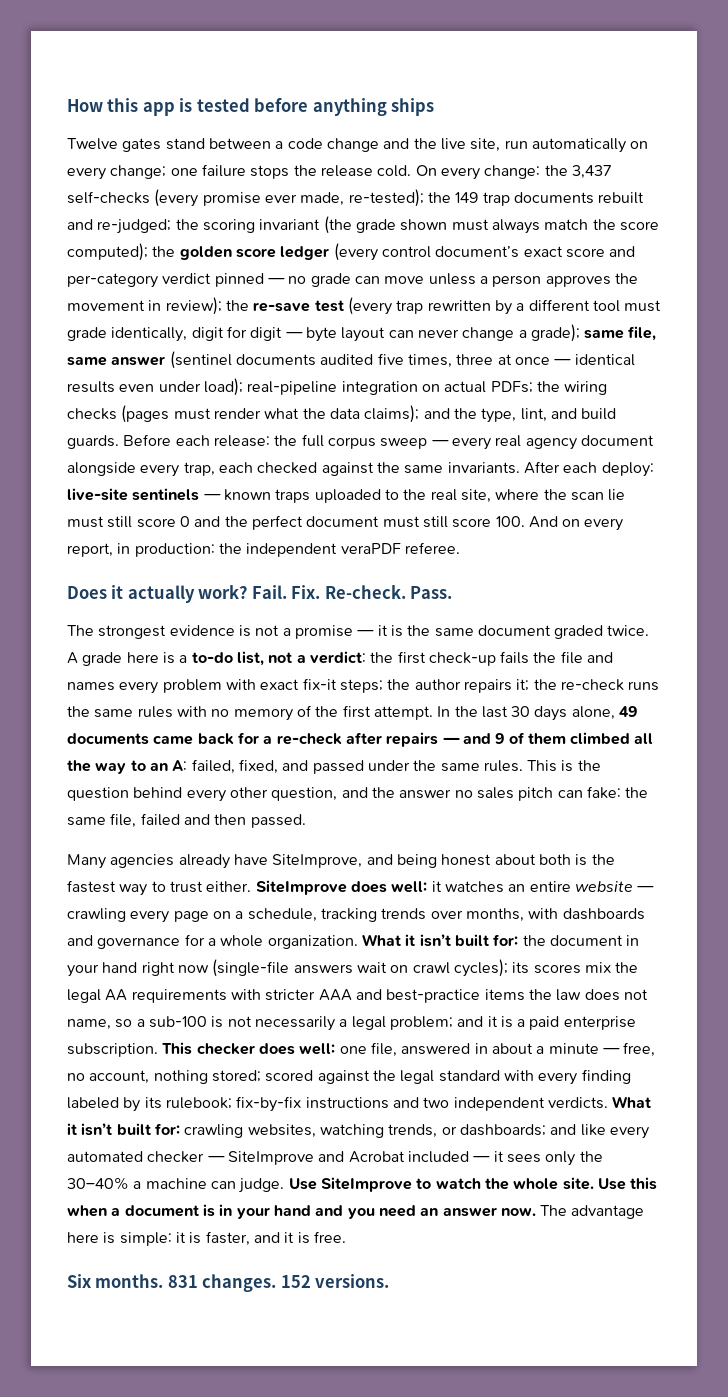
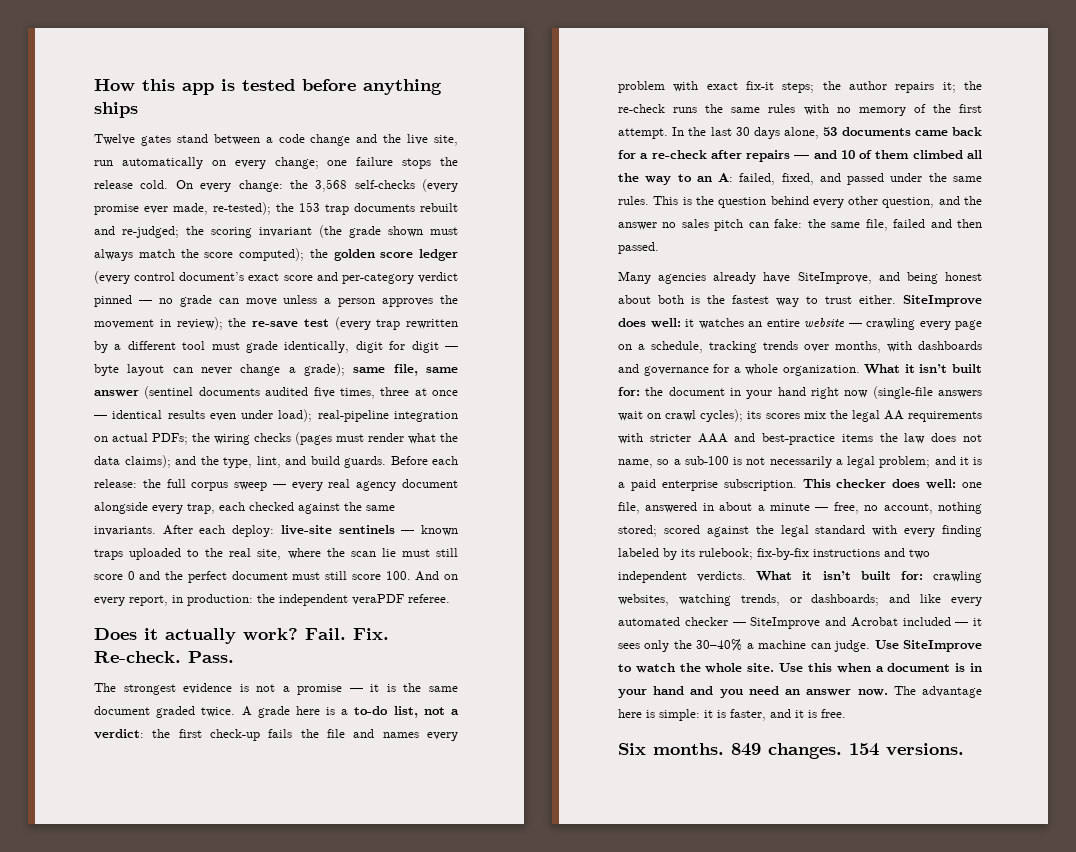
- the 3,437 self-checks (every promise ever made, re-tested);
+ the 3,568 self-checks (every promise ever made, re-tested);
- the 149 trap documents rebuilt and re-judged;
+ the 153 trap documents rebuilt and re-judged;
- In the last 30 days alone, 49 documents came back for a re-check after repairs — and 9 of them climbed all the way to an A: failed, fixed, and passed under the same rules.
+ In the last 30 days alone, 53 documents came back for a re-check after repairs — and 10 of them climbed all the way to an A: failed, fixed, and passed under the same rules.
- 831 changes. 152 versions.
+ 849 changes. 154 versions.

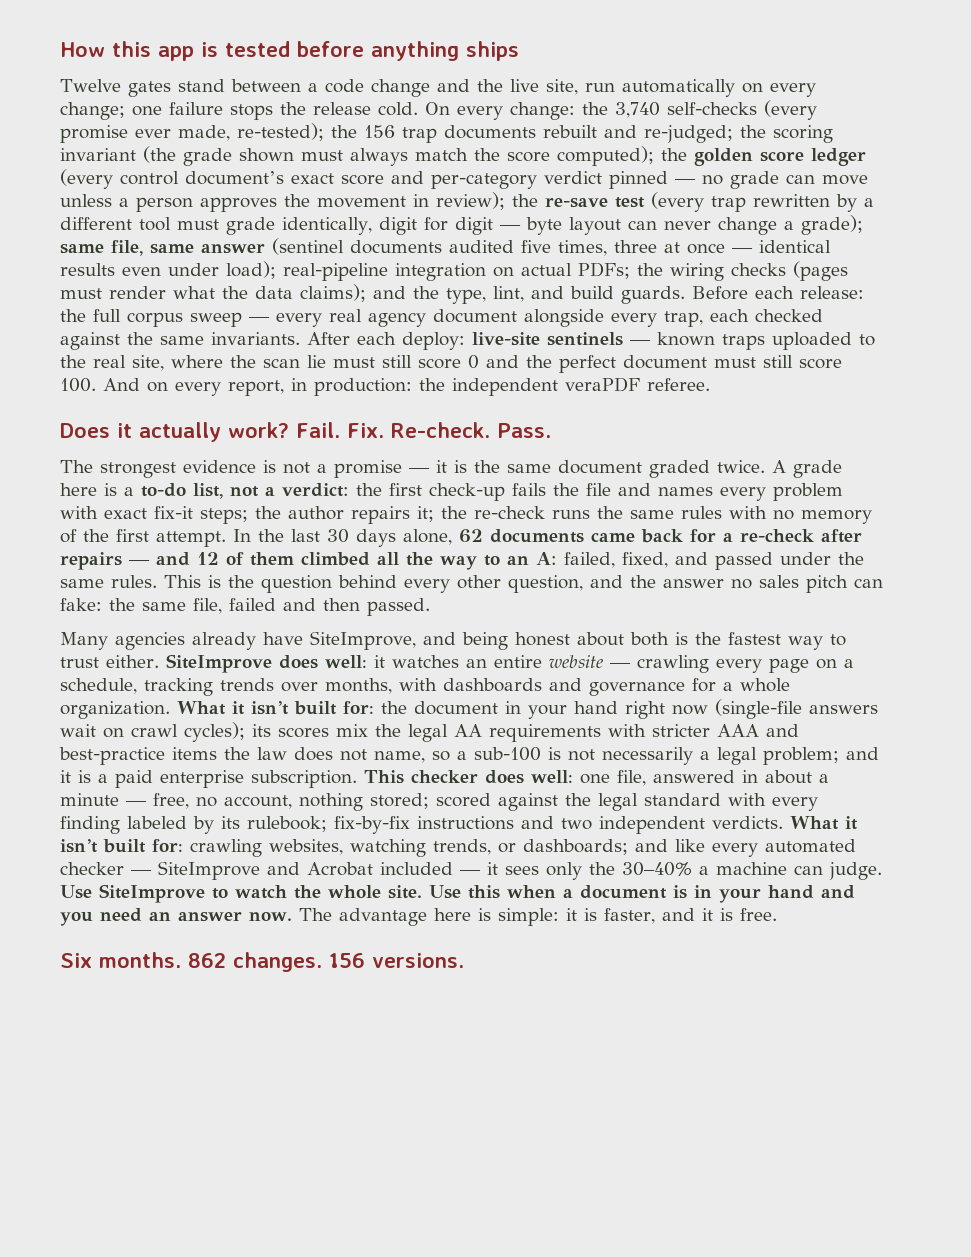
- the 3,568 self-checks (every promise ever made, re-tested);
+ the 3,740 self-checks (every promise ever made, re-tested);
- the 153 trap documents rebuilt and re-judged;
+ the 156 trap documents rebuilt and re-judged;
- In the last 30 days alone, 53 documents came back for a re-check after repairs — and 10 of them climbed all the way to an A: failed, fixed, and passed under the same rules.
+ In the last 30 days alone, 62 documents came back for a re-check after repairs — and 12 of them climbed all the way to an A: failed, fixed, and passed under the same rules.
- 849 changes. 154 versions.
+ 862 changes. 156 versions.

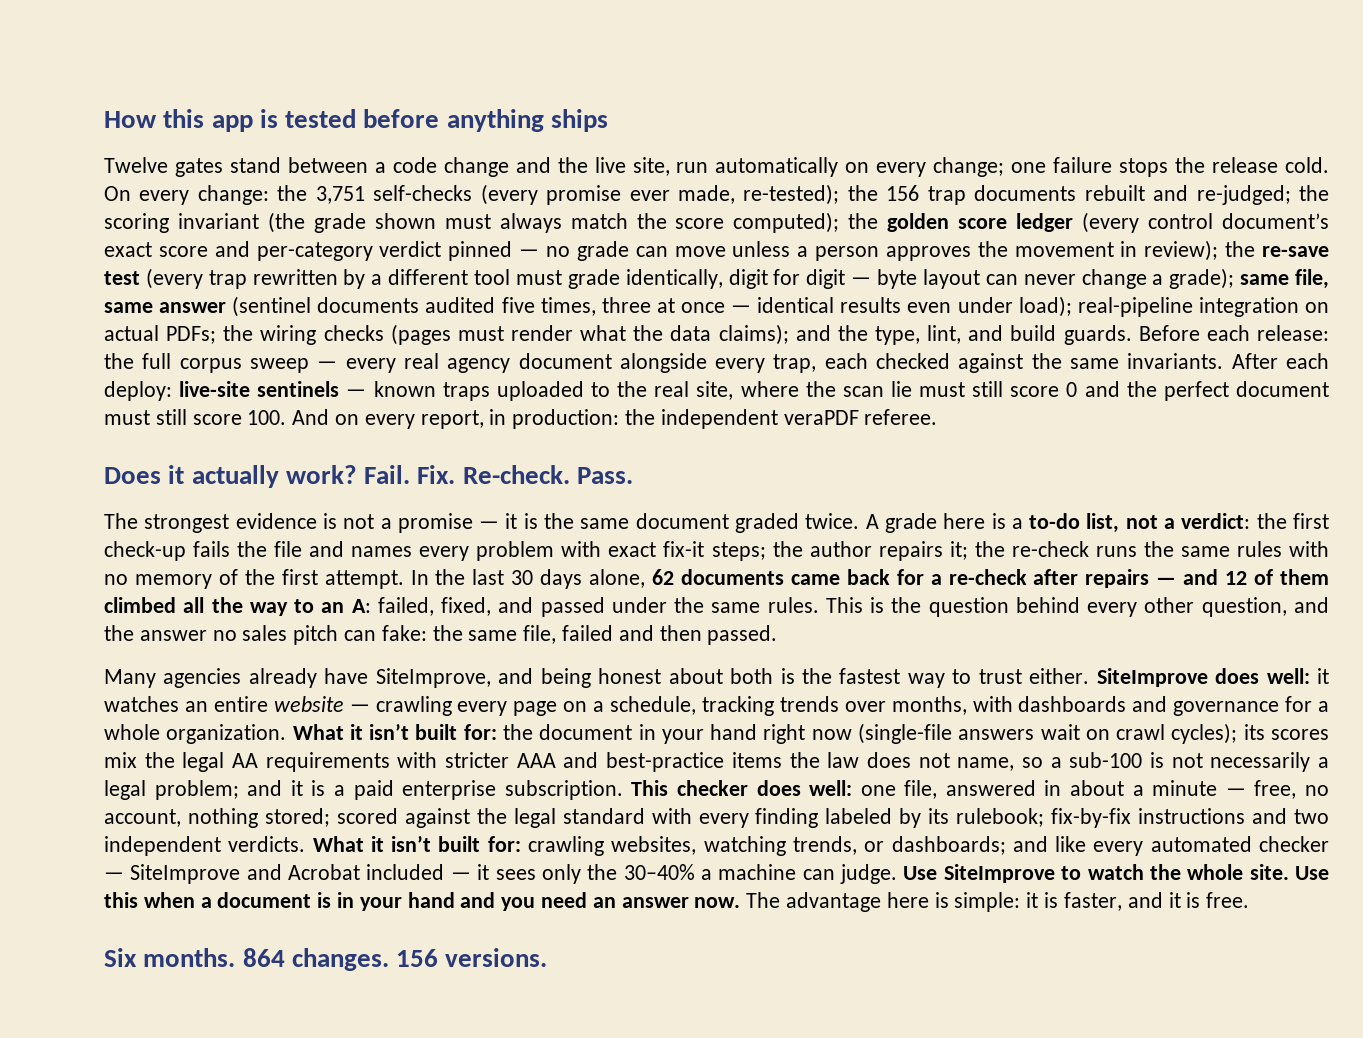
- the 3,740 self-checks (every promise ever made, re-tested);
+ the 3,751 self-checks (every promise ever made, re-tested);
- 862 changes.
+ 864 changes.

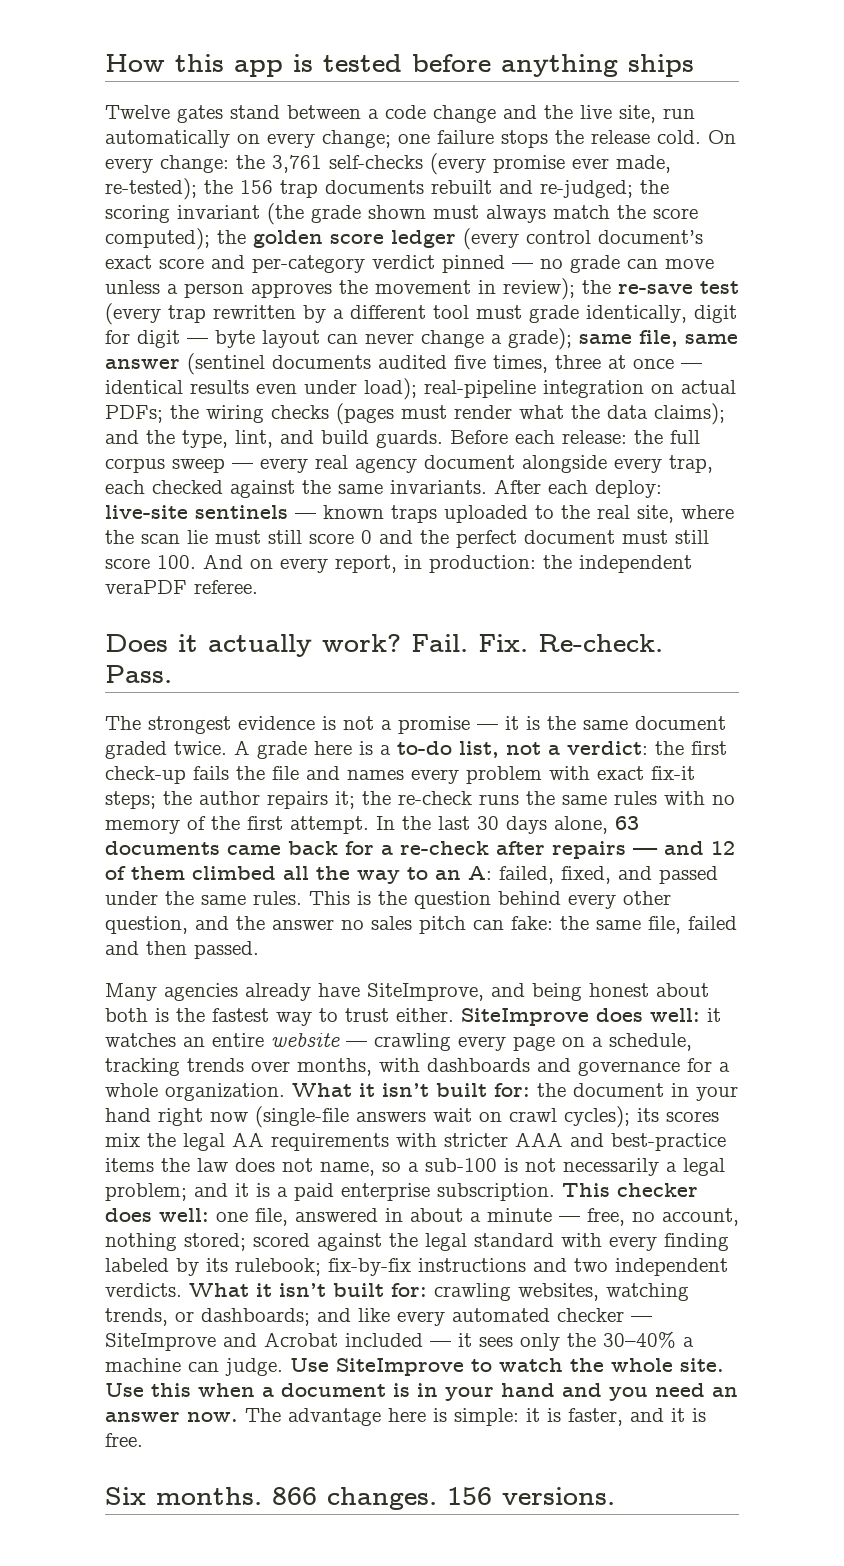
- the 3,751 self-checks (every promise ever made, re-tested);
+ the 3,761 self-checks (every promise ever made, re-tested);
- In the last 30 days alone, 62 documents came back for a re-check after repairs — and 12 of them climbed all the way to an A: failed, fixed, and passed under the same rules.
+ In the last 30 days alone, 63 documents came back for a re-check after repairs — and 12 of them climbed all the way to an A: failed, fixed, and passed under the same rules.
- 864 changes.
+ 866 changes.

